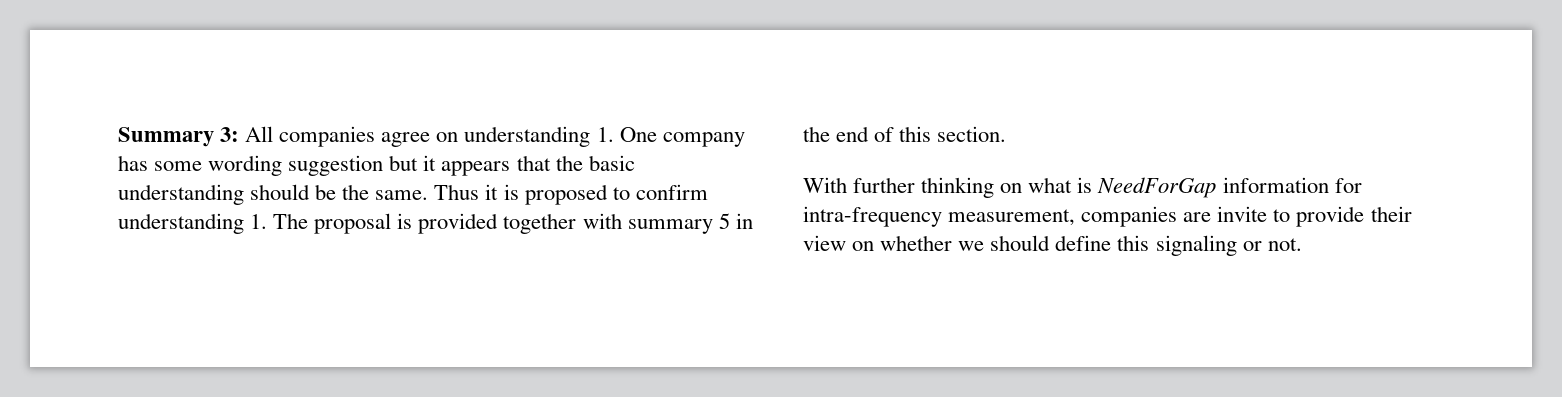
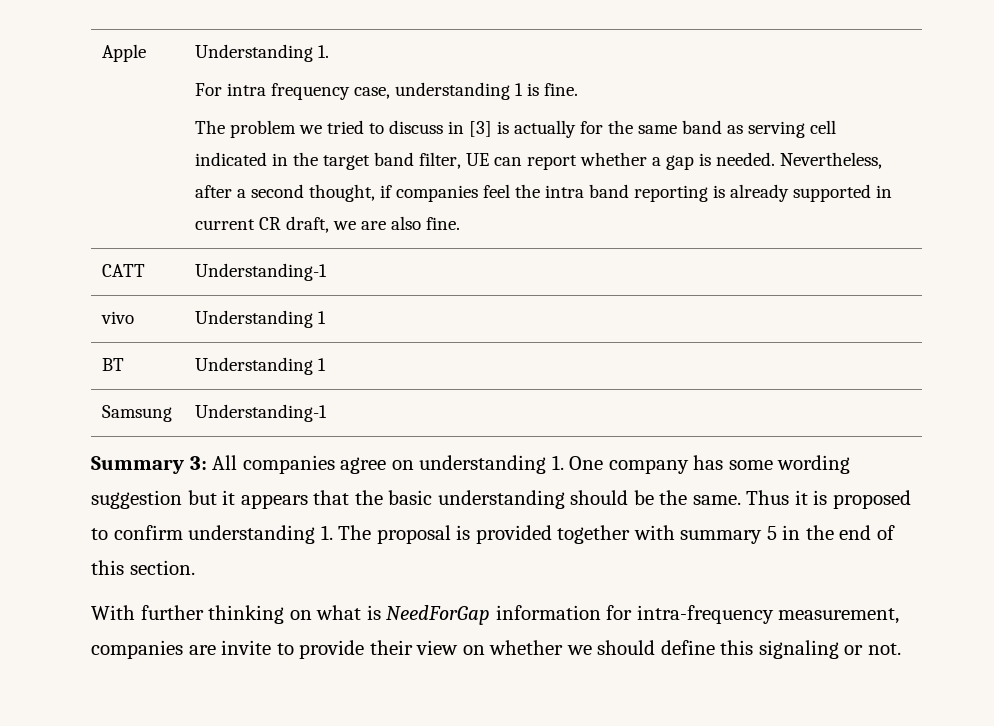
+ Apple | Understanding 1.
+ For intra frequency case, understanding 1 is fine.
+ The problem we tried to discuss in [3] is actually for the same band as serving cell indicated in the target band filter, UE can report whether a gap is needed. Nevertheless, after a second thought, if companies feel the intra band reporting is already supported in current CR draft, we are also fine.
+ CATT | Understanding-1
+ vivo | Understanding 1
+ BT | Understanding 1
+ Samsung | Understanding-1

